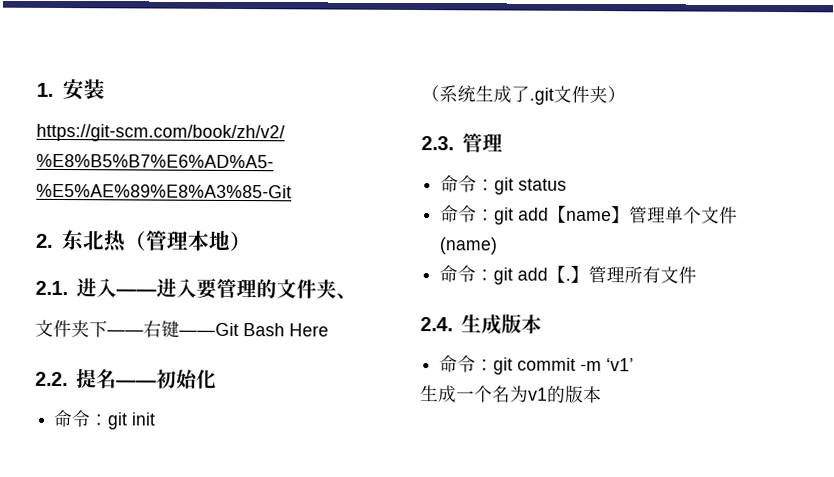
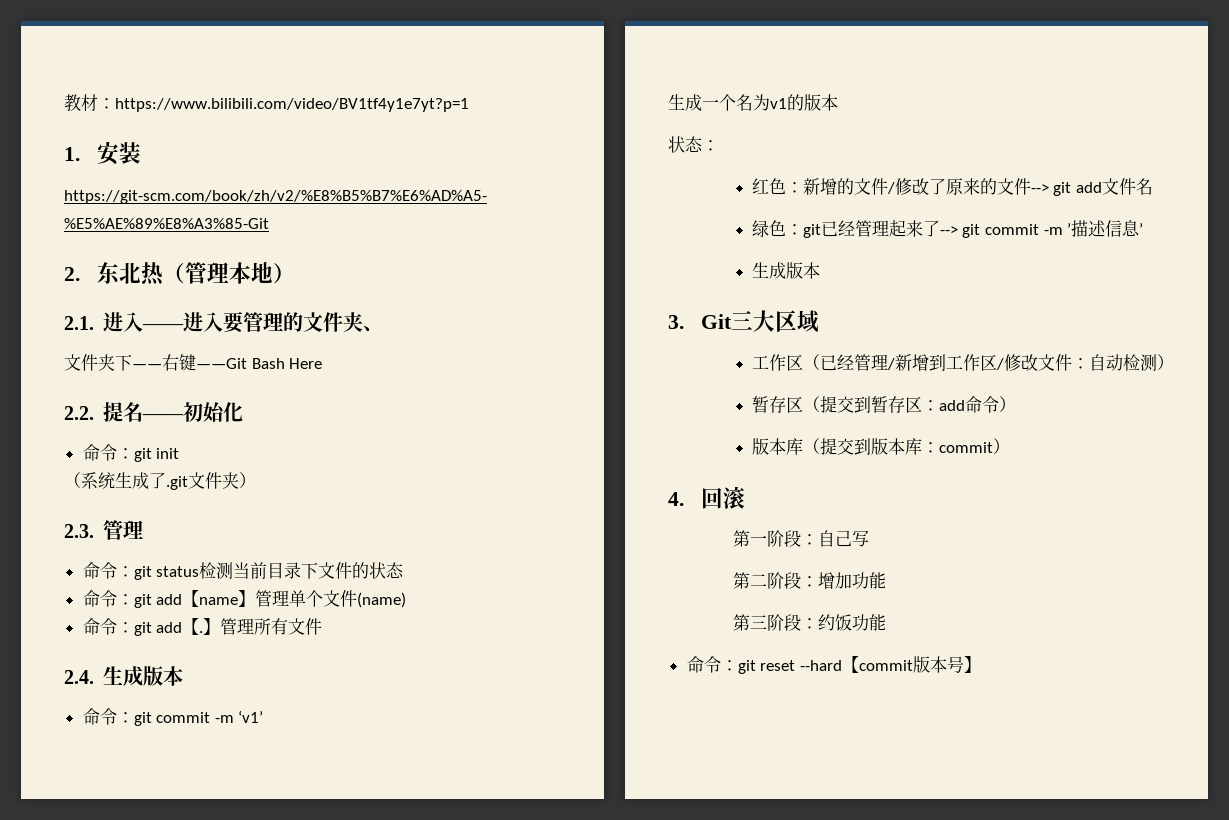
+ 教材：https://www.bilibili.com/video/BV1tf4y1e7yt?p=1
- 命令：git status
+ 命令：git status检测当前目录下文件的状态
+ 状态：
+ 红色：新增的文件/修改了原来的文件--> git add文件名
+ 绿色：git已经管理起来了--> git commit -m ’描述信息’
+ 生成版本
+ 3. Git三大区域
+ 工作区（已经管理/新增到工作区/修改文件：自动检测）
+ 暂存区（提交到暂存区：add命令）
+ 版本库（提交到版本库：commit）
+ 4.回滚
+ 第一阶段：自己写
+ 第二阶段：增加功能
+ 第三阶段：约饭功能
+ 命令：git reset --hard【commit版本号】

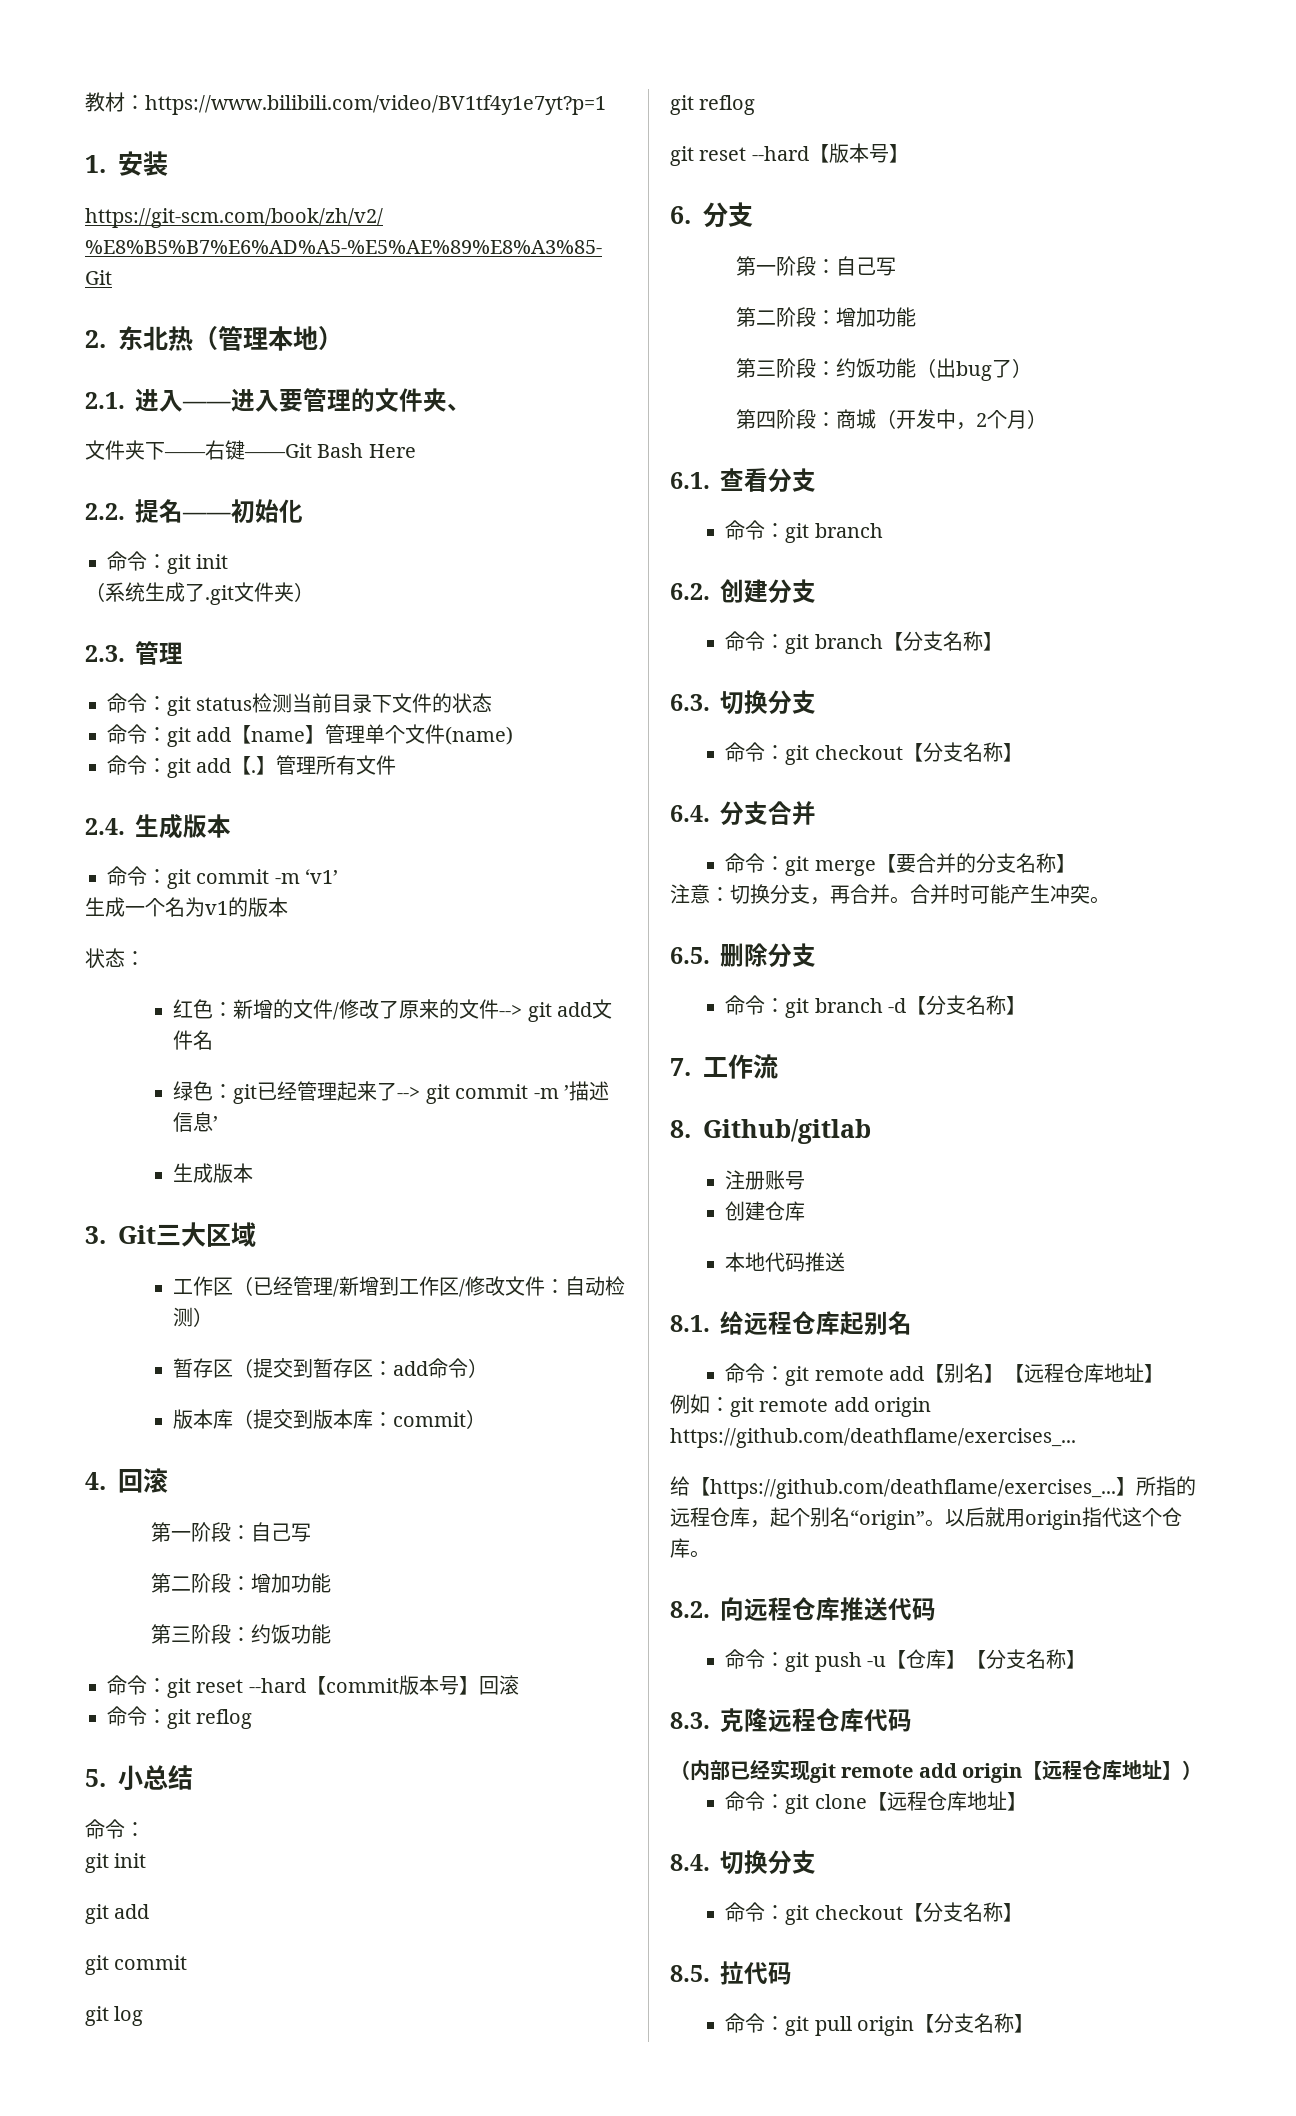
- 命令：git reset --hard【commit版本号】
+ 命令：git reset --hard【commit版本号】回滚
+ 命令：git reflog
+ 5.小总结
+ 命令：
+ git init
+ git add
+ git commit
+ git log
+ git reflog
+ git reset --hard【版本号】
+ 6.分支
+ 第一阶段：自己写
+ 第二阶段：增加功能
+ 第三阶段：约饭功能（出bug了）
+ 第四阶段：商城（开发中，2个月）
+ 6.1.查看分支
+ 命令：git branch
+ 6.2.创建分支
+ 命令：git branch【分支名称】
+ 6.3.切换分支
+ 命令：git checkout【分支名称】
+ 6.4.分支合并
+ 命令：git merge【要合并的分支名称】
+ 注意：切换分支，再合并。合并时可能产生冲突。
+ 6.5.删除分支
+ 命令：git branch -d【分支名称】
+ 7.工作流
+ 8. Github/gitlab
+ 注册账号
+ 创建仓库
+ 本地代码推送
+ 8.1.给远程仓库起别名
+ 命令：git remote add【别名】【远程仓库地址】
+ 例如：git remote add origin https://github.com/deathflame/exercises_...
+ 给【https://github.com/deathflame/exercises_...】所指的远程仓库，起个别名“origin”。以后就用origin指代这个仓库。
+ 8.2.向远程仓库推送代码
+ 命令：git push -u【仓库】【分支名称】
+ 8.3.克隆远程仓库代码
+ （内部已经实现git remote add origin【远程仓库地址】）
+ 命令：git clone【远程仓库地址】
+ 8.4.切换分支
+ 命令：git checkout【分支名称】
+ 8.5.拉代码
+ 命令：git pull origin【分支名称】

